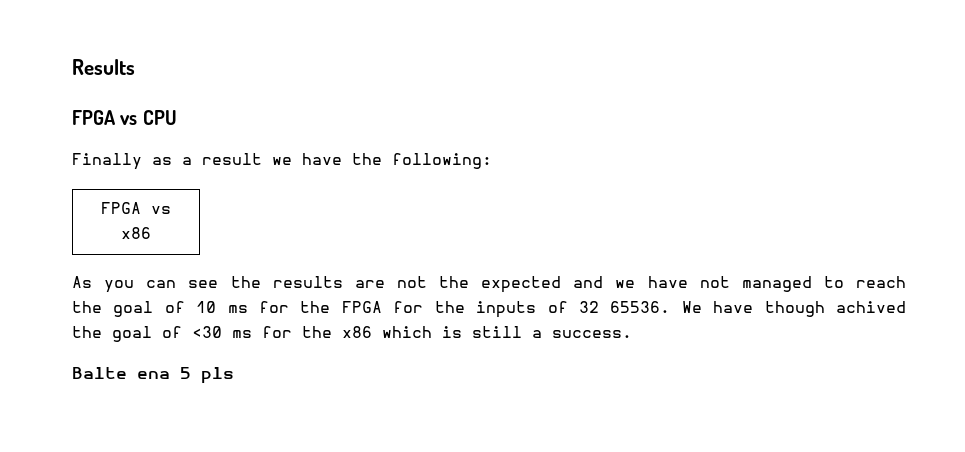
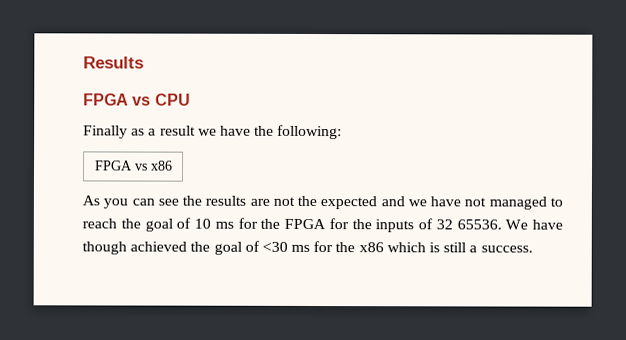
- We have though achived the goal of <30 ms for the x86 which is still a success.
+ We have though achieved the goal of <30 ms for the x86 which is still a success.
- Balte ena 5 pls

